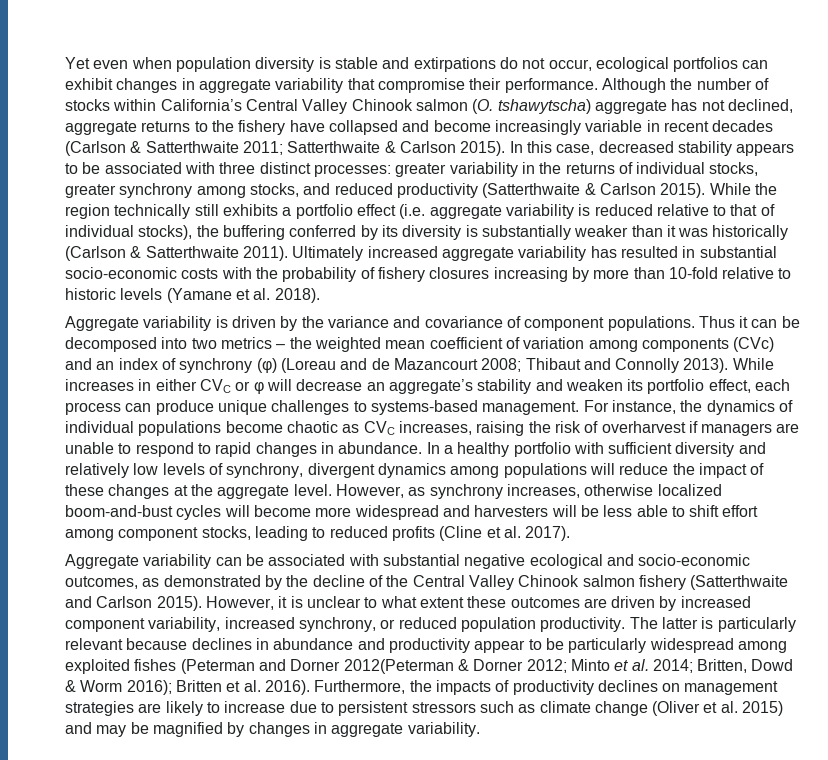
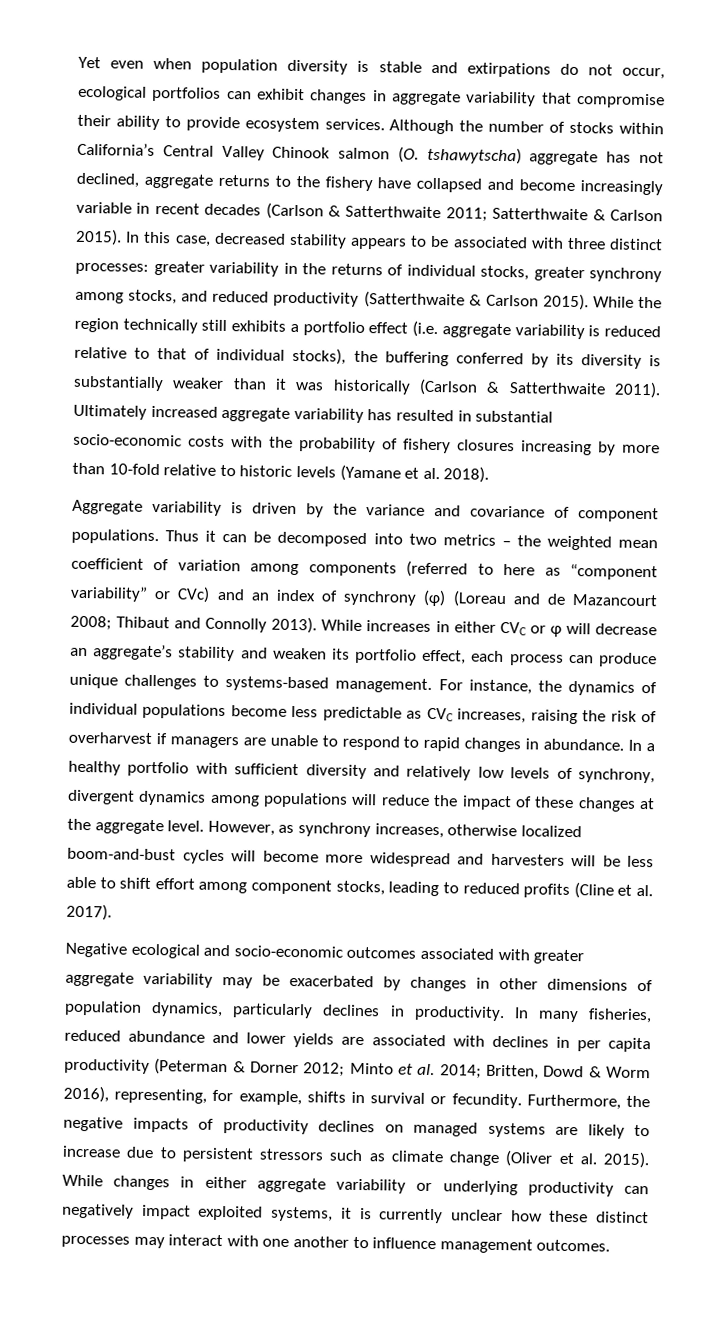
- Yet even when population diversity is stable and extirpations do not occur, ecological portfolios can exhibit changes in aggregate variability that compromise their performance.
+ Yet even when population diversity is stable and extirpations do not occur, ecological portfolios can exhibit changes in aggregate variability that compromise their ability to provide ecosystem services.
- Thus it can be decomposed into two metrics – the weighted mean coefficient of variation among components (CVc) and an index of synchrony (φ) (Loreau and de Mazancourt 2008; Thibaut and Connolly 2013).
+ Thus it can be decomposed into two metrics – the weighted mean coefficient of variation among components (referred to here as “component variability” or CVc) and an index of synchrony (φ) (Loreau and de Mazancourt 2008; Thibaut and Connolly 2013).
- For instance, the dynamics of individual populations become chaotic as CVC increases, raising the risk of overharvest if managers are unable to respond to rapid changes in abundance.
+ For instance, the dynamics of individual populations become less predictable as CVC increases, raising the risk of overharvest if managers are unable to respond to rapid changes in abundance.
- Aggregate variability can be associated with substantial negative ecological and socio-economic outcomes, as demonstrated by the decline of the Central Valley Chinook salmon fishery (Satterthwaite and Carlson 2015). However, it is unclear to what extent these outcomes are driven by increased component variability, increased synchrony, or reduced population productivity. The latter is particularly relevant because declines in abundance and productivity appear to be particularly widespread among exploited fishes (Peterman and Dorner 2012(Peterman & Dorner 2012; Minto et al. 2014; Britten, Dowd & Worm 2016); Britten et al. 2016).
+ Negative ecological and socio-economic outcomes associated with greater aggregate variability may be exacerbated by changes in other dimensions of population dynamics, particularly declines in productivity. In many fisheries, reduced abundance and lower yields are associated with declines in per capita productivity (Peterman & Dorner 2012; Minto et al. 2014; Britten, Dowd & Worm 2016), representing, for example, shifts in survival or fecundity.
- Furthermore, the impacts of productivity declines on management strategies are likely to increase due to persistent stressors such as climate change (Oliver et al. 2015) and may be magnified by changes in aggregate variability.
+ Furthermore, the negative impacts of productivity declines on managed systems are likely to increase due to persistent stressors such as climate change (Oliver et al. 2015). While changes in either aggregate variability or underlying productivity can negatively impact exploited systems, it is currently unclear how these distinct processes may interact with one another to influence management outcomes.

